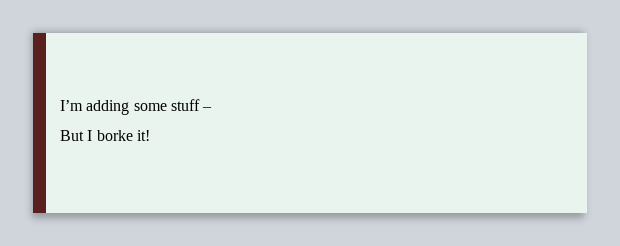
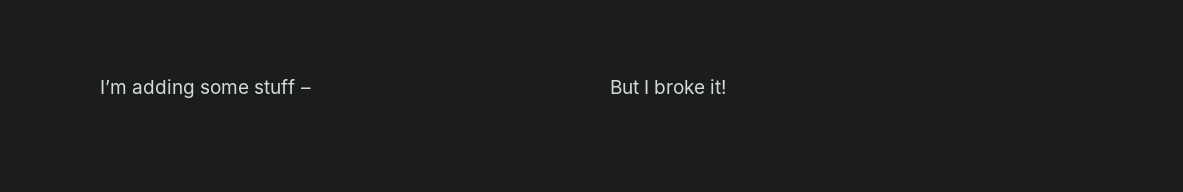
- But I borke it!
+ But I broke it!

